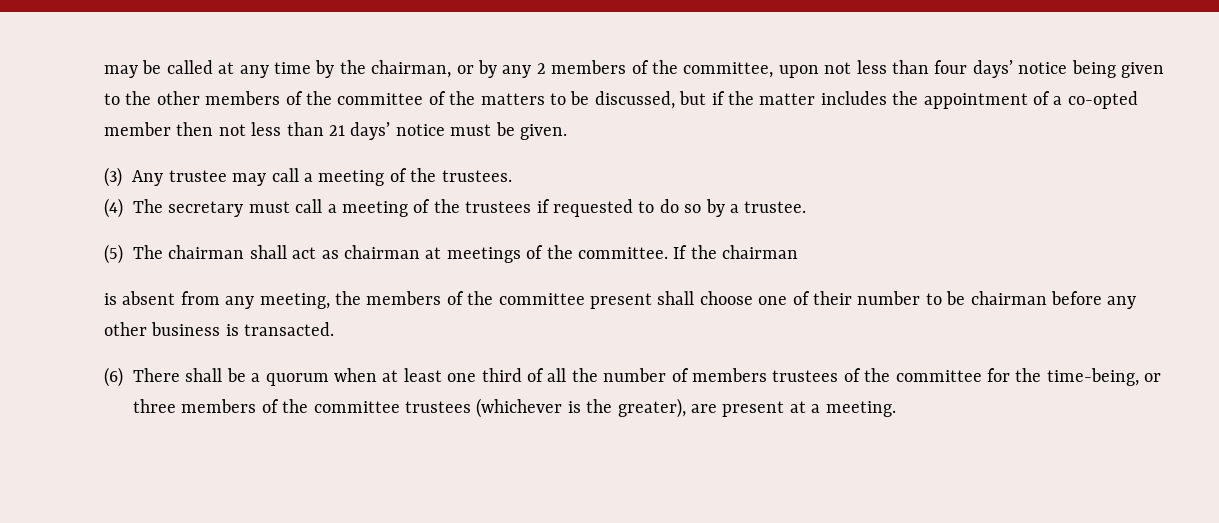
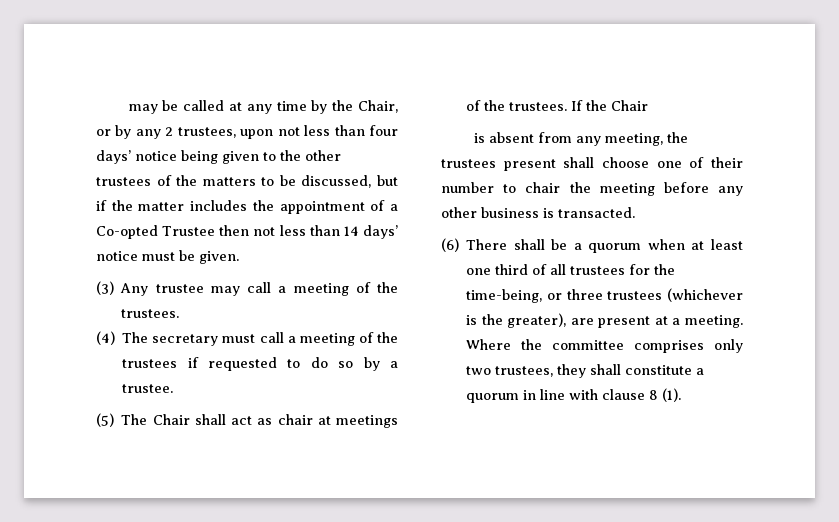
- may be called at any time by the chairman, or by any 2 members of the committee, upon not less than four days’ notice being given to the other members of the committee of the matters to be discussed, but if the matter includes the appointment of a co-opted member then not less than 21 days’ notice must be given.
+ may be called at any time by the Chair, or by any 2 trustees, upon not less than four days’ notice being given to the other trustees of the matters to be discussed, but if the matter includes the appointment of a Co-opted Trustee then not less than 14 days’ notice must be given.
- (5) The chairman shall act as chairman at meetings of the committee.
+ (5) The Chair shall act as chair at meetings of the trustees.
- If the chairman
+ If the Chair
- is absent from any meeting, the members of the committee present shall choose one of their number to be chairman before any other business is transacted.
+ is absent from any meeting, the trustees present shall choose one of their number to chair the meeting before any other business is transacted.
- (6) There shall be a quorum when at least one third of all the number of members trustees of the committee for the time-being, or three members of the committee trustees (whichever is the greater), are present at a meeting.
+ (6) There shall be a quorum when at least one third of all trustees for the time-being, or three trustees (whichever is the greater), are present at a meeting.
+ Where the committee comprises only two trustees, they shall constitute a quorum in line with clause 8 (1).

